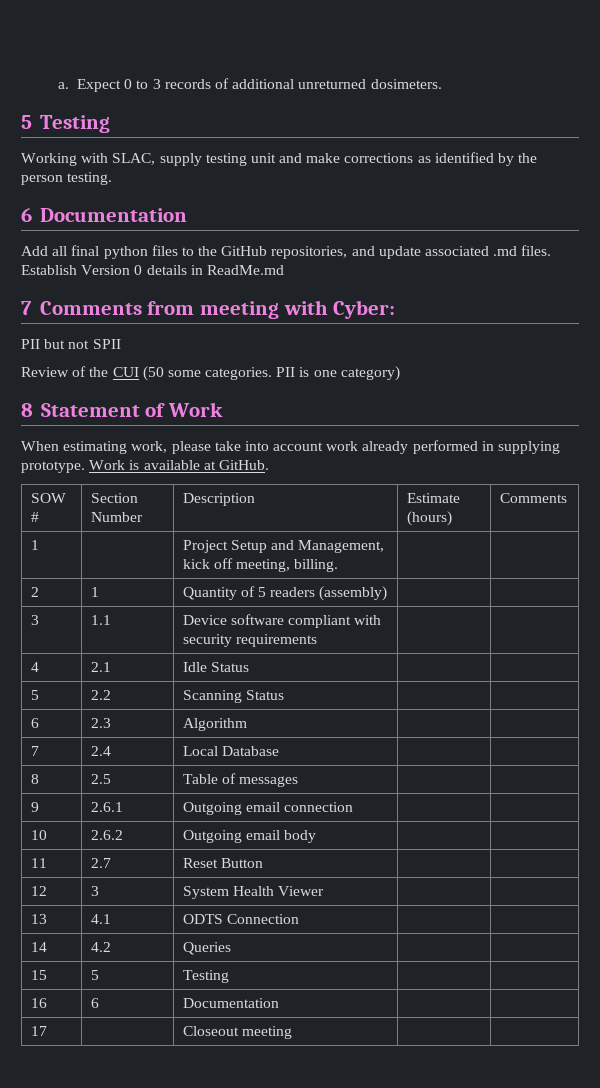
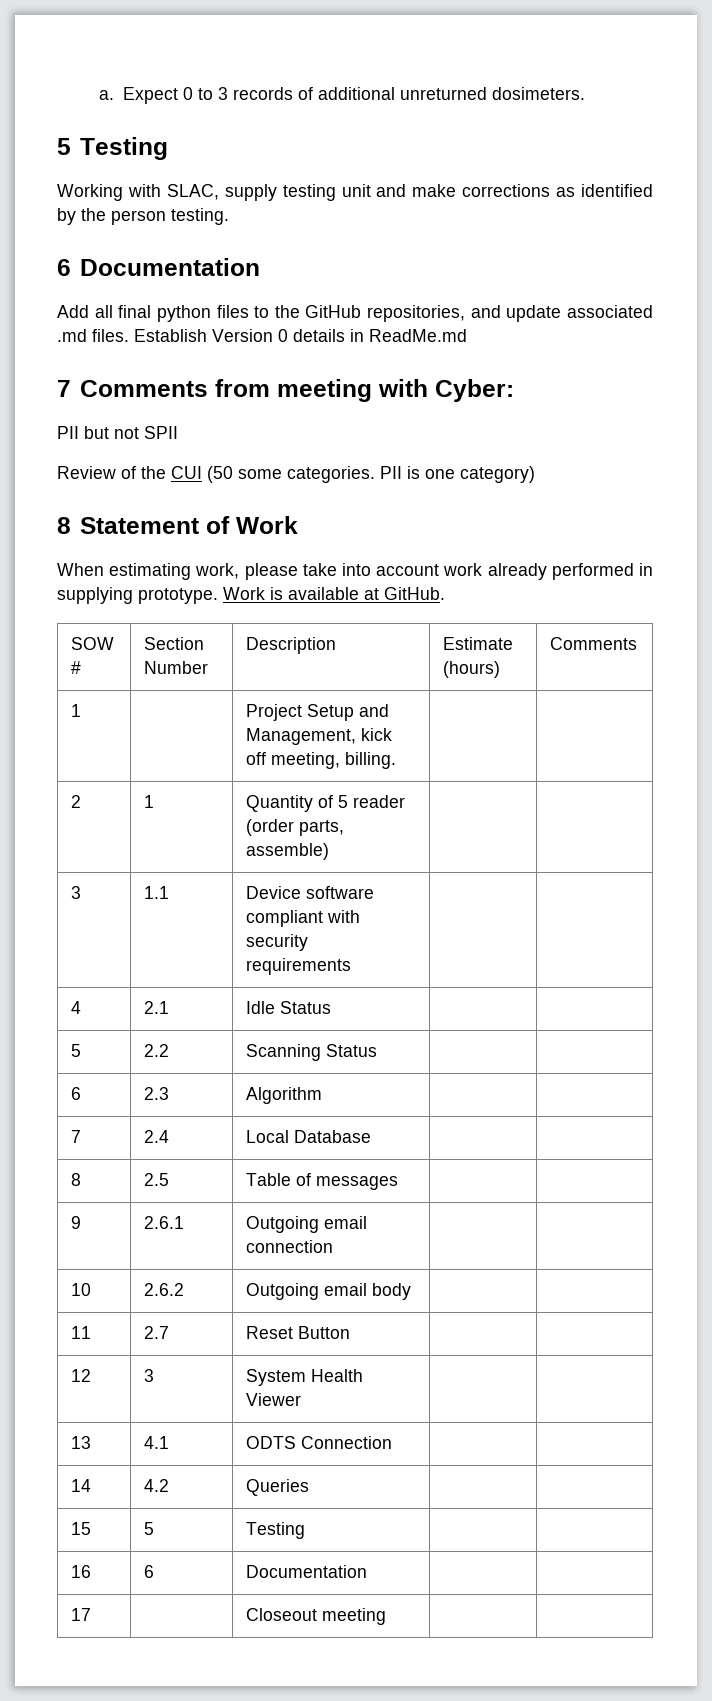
- 2 | 1 | Quantity of 5 readers (assembly) | |
+ 2 | 1 | Quantity of 5 reader (order parts, assemble) | |

